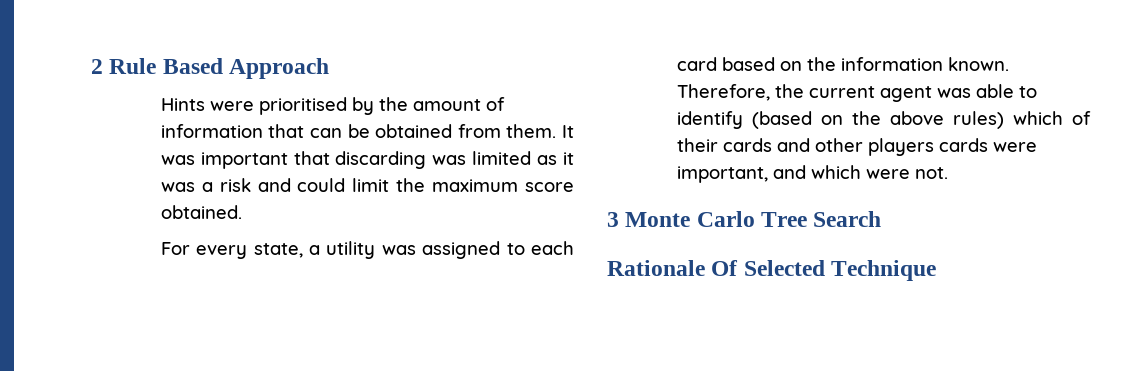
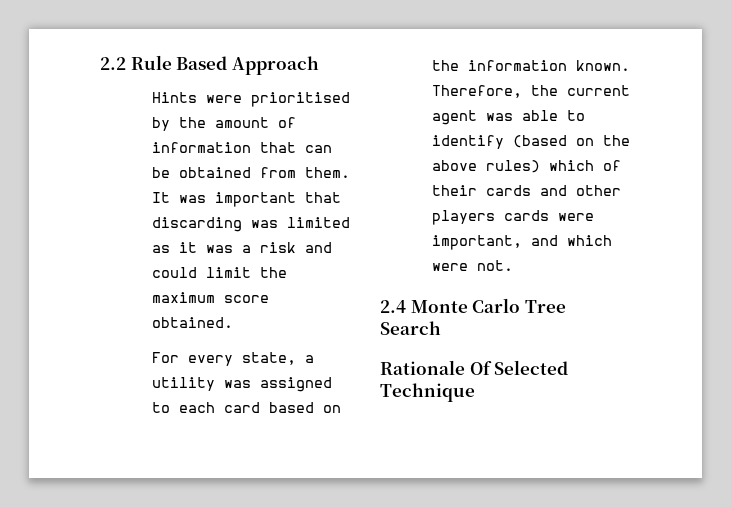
- 2 Rule Based Approach
+ 2.2 Rule Based Approach
- 3 Monte Carlo Tree Search
+ 2.4 Monte Carlo Tree Search

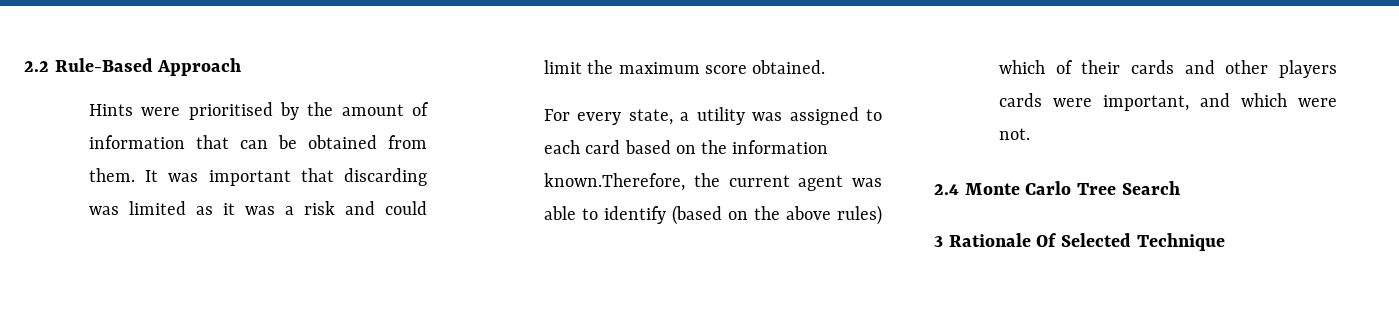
- 2.2 Rule Based Approach
+ 2.2 Rule-Based Approach
- For every state, a utility was assigned to each card based on the information known. Therefore, the current agent was able to identify (based on the above rules) which of their cards and other players cards were important, and which were not.
+ For every state, a utility was assigned to each card based on the information known.Therefore, the current agent was able to identify (based on the above rules) which of their cards and other players cards were important, and which were not.
- Rationale Of Selected Technique
+ 3 Rationale Of Selected Technique

